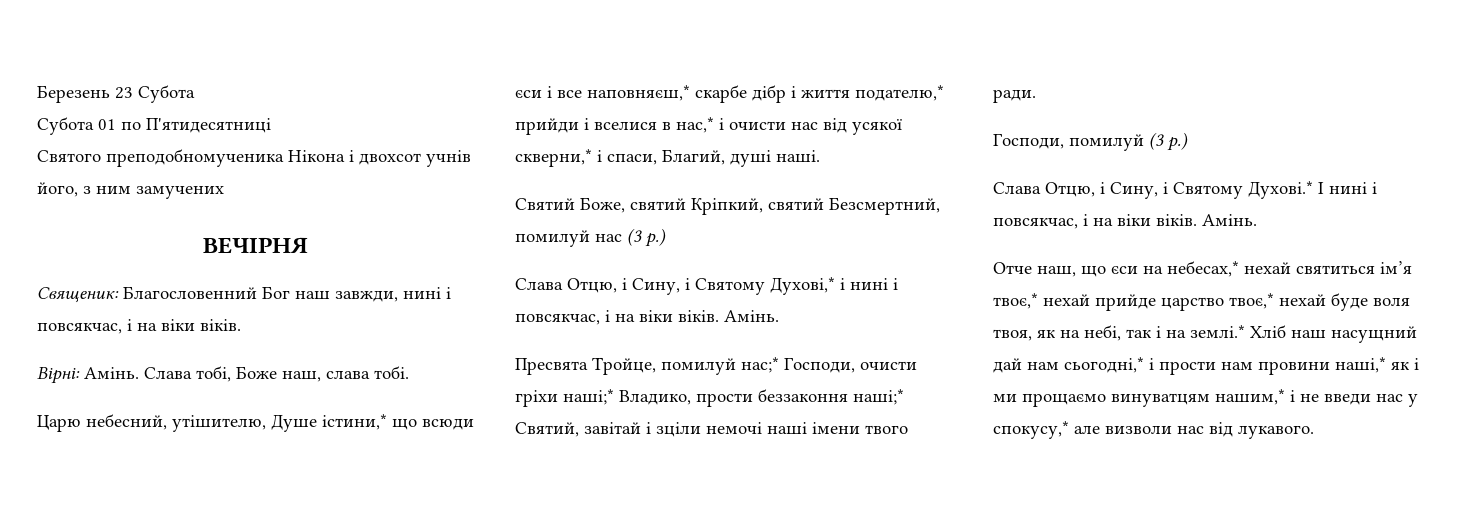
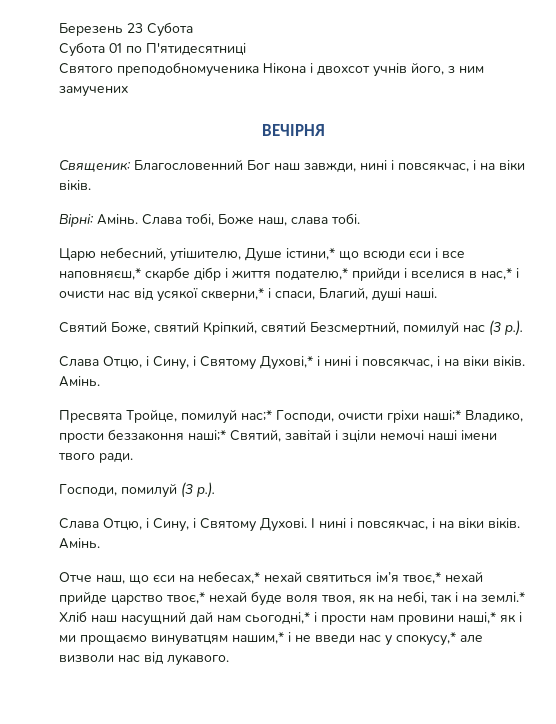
- Святий Боже, святий Кріпкий, святий Безсмертний, помилуй нас (3 р.)
+ Святий Боже, святий Кріпкий, святий Безсмертний, помилуй нас (3 р.).
- Господи, помилуй (3 р.)
- Слава Отцю, і Сину, і Святому Духові.* І нині і повсякчас, і на віки віків.
+ Господи, помилуй (3 р.).
+ Слава Отцю, і Сину, і Святому Духові. І нині і повсякчас, і на віки віків.

